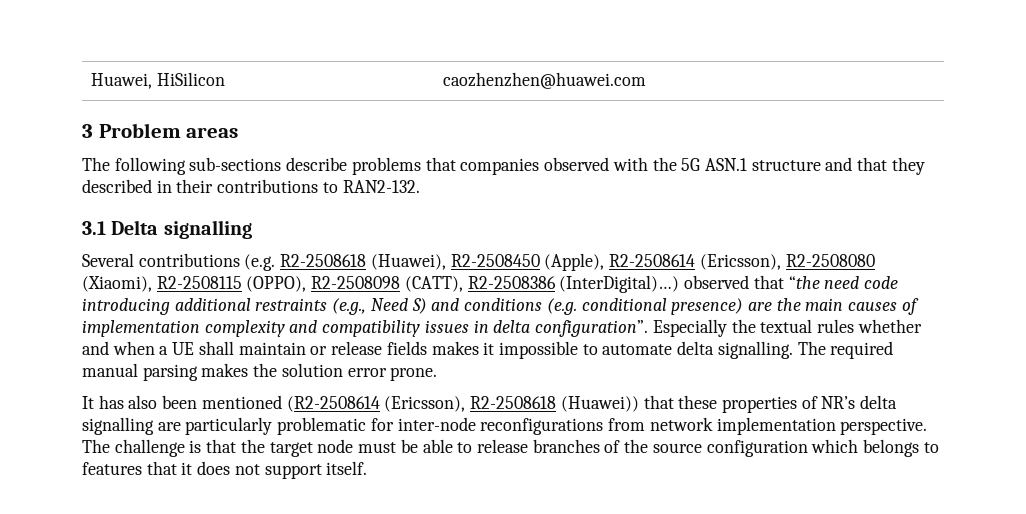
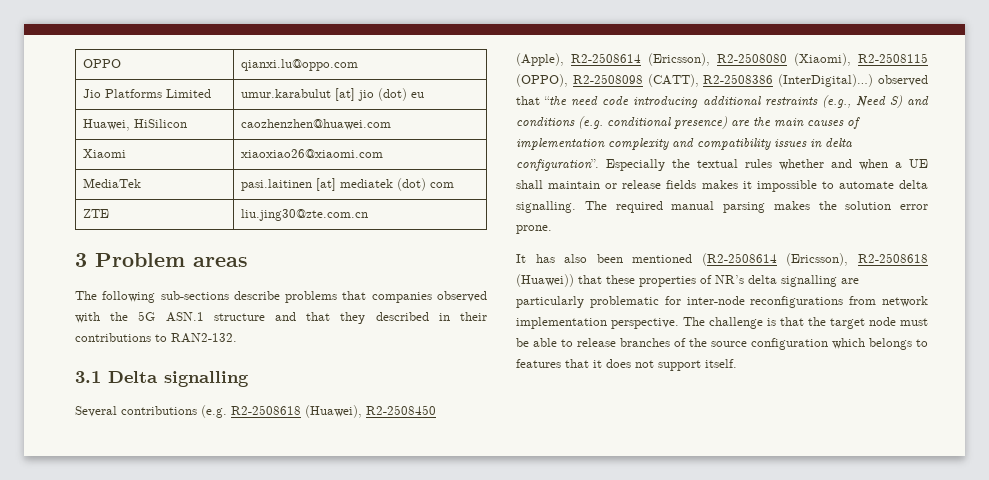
+ OPPO | qianxi.lu@oppo.com
+ Jio Platforms Limited | umur.karabulut [at] jio (dot) eu
  Huawei, HiSilicon | caozhenzhen@huawei.com
+ Xiaomi | xiaoxiao26@xiaomi.com
+ MediaTek | pasi.laitinen [at] mediatek (dot) com
+ ZTE | liu.jing30@zte.com.cn

